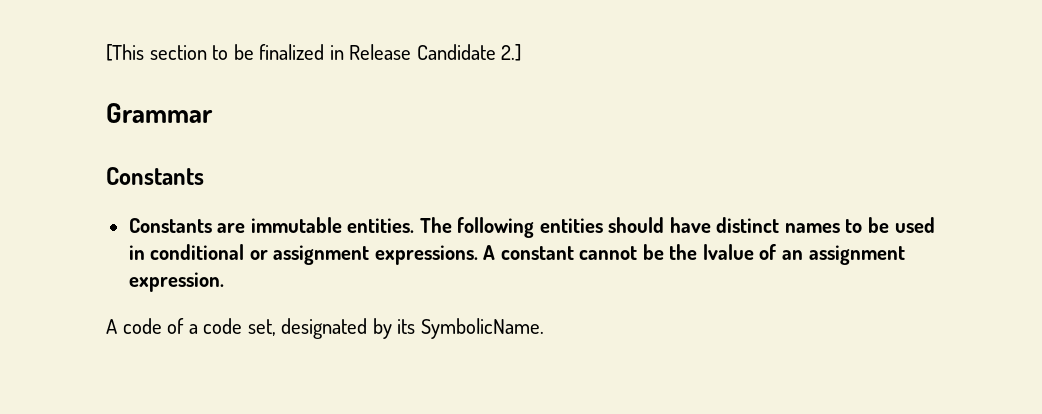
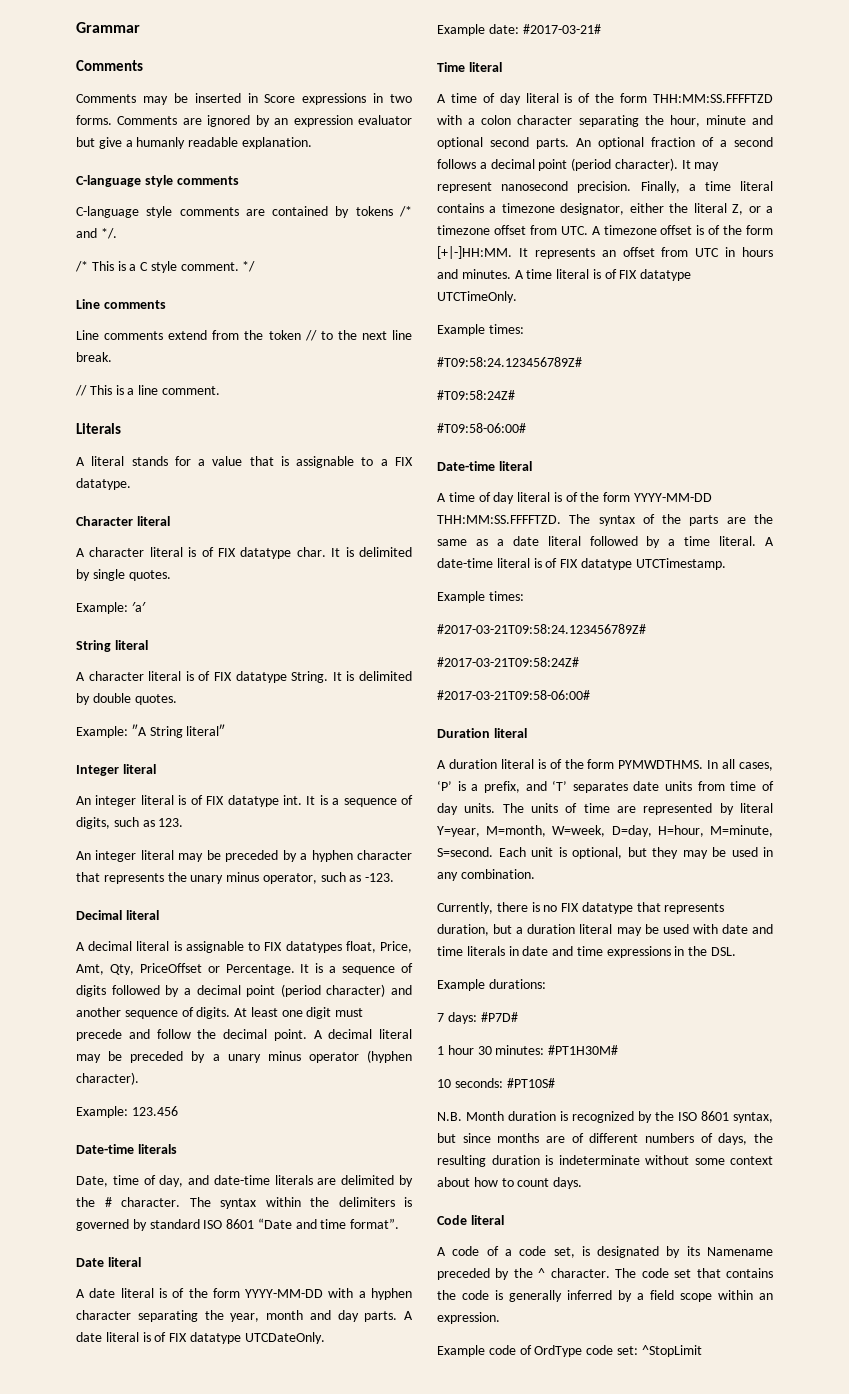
- [This section to be finalized in Release Candidate 2.]
  Grammar
- Constants
- Constants are immutable entities. The following entities should have distinct names to be used in conditional or assignment expressions. A constant cannot be the lvalue of an assignment expression.
+ Comments
+ Comments may be inserted in Score expressions in two forms. Comments are ignored by an expression evaluator but give a humanly readable explanation.
+ C-language style comments
+ C-language style comments are contained by tokens /* and */.
+ /* This is a C style comment. */
+ Line comments
+ Line comments extend from the token // to the next line break.
+ // This is a line comment.
+ Literals
+ A literal stands for a value that is assignable to a FIX datatype.
+ Character literal
+ A character literal is of FIX datatype char. It is delimited by single quotes.
+ Example: ′a′
+ String literal
+ A character literal is of FIX datatype String. It is delimited by double quotes.
+ Example: ″A String literal″
+ Integer literal
+ An integer literal is of FIX datatype int. It is a sequence of digits, such as 123.
+ An integer literal may be preceded by a hyphen character that represents the unary minus operator, such as -123.
+ Decimal literal
+ A decimal literal is assignable to FIX datatypes float, Price, Amt, Qty, PriceOffset or Percentage. It is a sequence of digits followed by a decimal point (period character) and another sequence of digits. At least one digit must precede and follow the decimal point. A decimal literal may be preceded by a unary minus operator (hyphen character).
+ Example: 123.456
+ Date-time literals
+ Date, time of day, and date-time literals are delimited by the # character. The syntax within the delimiters is governed by standard ISO 8601 “Date and time format”.
+ Date literal
+ A date literal is of the form YYYY-MM-DD with a hyphen character separating the year, month and day parts. A date literal is of FIX datatype UTCDateOnly.
+ Example date: #2017-03-21#
+ Time literal
+ A time of day literal is of the form THH:MM:SS.FFFFTZD with a colon character separating the hour, minute and optional second parts. An optional fraction of a second follows a decimal point (period character). It may represent nanosecond precision. Finally, a time literal contains a timezone designator, either the literal Z, or a timezone offset from UTC. A timezone offset is of the form [+|-]HH:MM. It represents an offset from UTC in hours and minutes. A time literal is of FIX datatype UTCTimeOnly.
+ Example times:
+ #T09:58:24.123456789Z#
+ #T09:58:24Z#
+ #T09:58-06:00#
+ Date-time literal
+ A time of day literal is of the form YYYY-MM-DD THH:MM:SS.FFFFTZD. The syntax of the parts are the same as a date literal followed by a time literal. A date-time literal is of FIX datatype UTCTimestamp.
+ Example times:
+ #2017-03-21T09:58:24.123456789Z#
+ #2017-03-21T09:58:24Z#
+ #2017-03-21T09:58-06:00#
+ Duration literal
+ A duration literal is of the form PYMWDTHMS. In all cases, ‘P’ is a prefix, and ‘T’ separates date units from time of day units. The units of time are represented by literal Y=year, M=month, W=week, D=day, H=hour, M=minute, S=second. Each unit is optional, but they may be used in any combination.
+ Currently, there is no FIX datatype that represents duration, but a duration literal may be used with date and time literals in date and time expressions in the DSL.
+ Example durations:
+ 7 days: #P7D#
+ 1 hour 30 minutes: #PT1H30M#
+ 10 seconds: #PT10S#
+ N.B. Month duration is recognized by the ISO 8601 syntax, but since months are of different numbers of days, the resulting duration is indeterminate without some context about how to count days.
+ Code literal
- A code of a code set, designated by its SymbolicName.
+ A code of a code set, is designated by its Namename preceded by the ^ character. The code set that contains the code is generally inferred by a field scope within an expression.
+ Example code of OrdType code set: ^StopLimit

